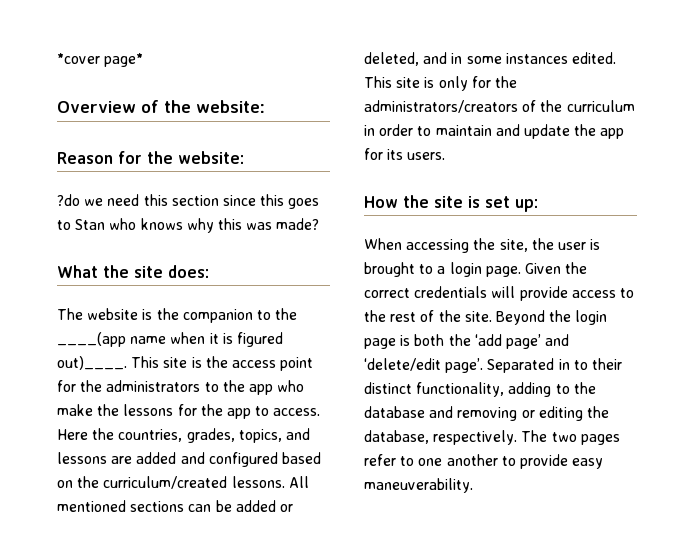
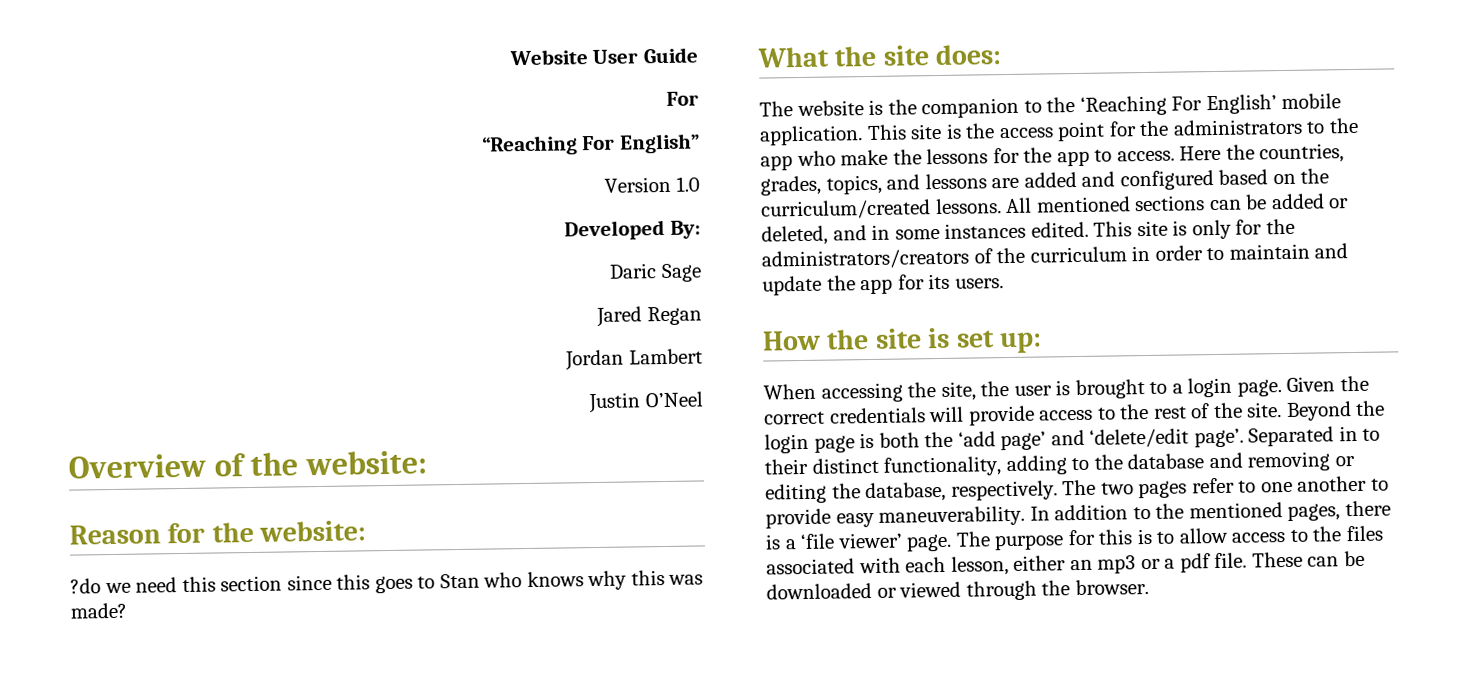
- *cover page*
+ Website User Guide
+ For
+ “Reaching For English”
+ Version 1.0
+ Developed By:
+ Daric Sage
+ Jared Regan
+ Jordan Lambert
+ Justin O’Neel
- The website is the companion to the ____(app name when it is figured out)____.
+ The website is the companion to the ‘Reaching For English’ mobile application.
+ In addition to the mentioned pages, there is a ‘file viewer’ page. The purpose for this is to allow access to the files associated with each lesson, either an mp3 or a pdf file. These can be downloaded or viewed through the browser.

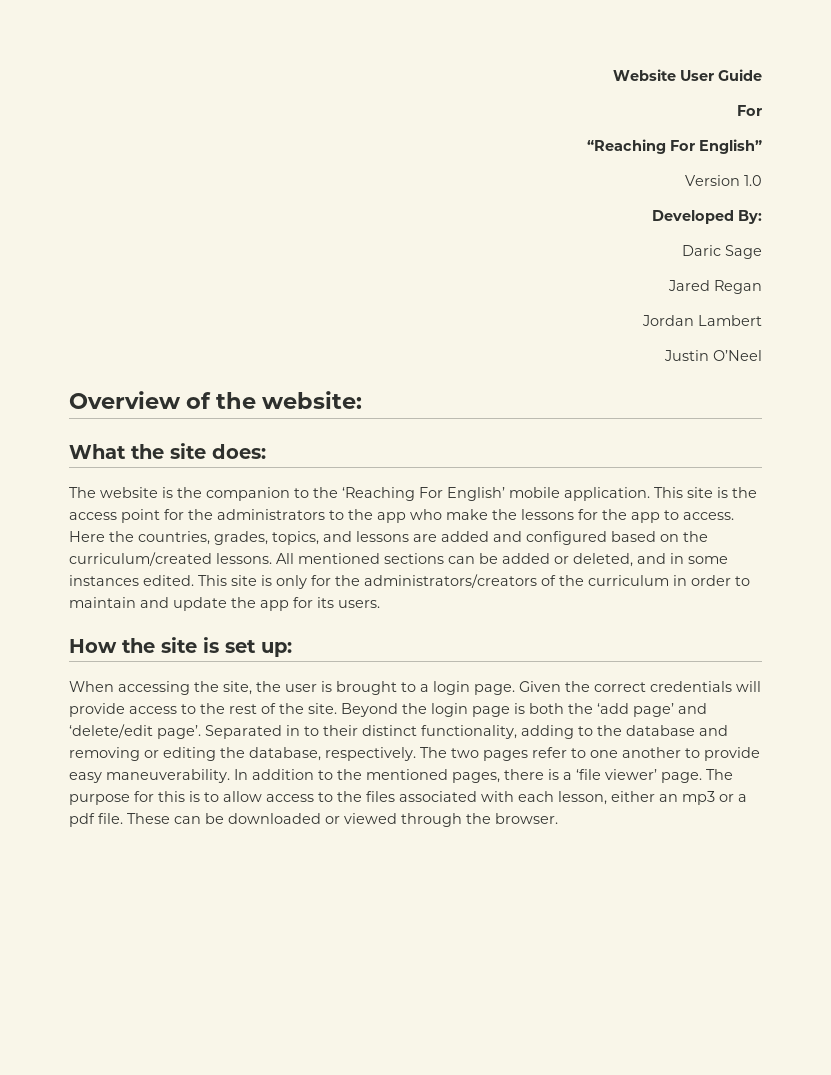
- Reason for the website:
- ?do we need this section since this goes to Stan who knows why this was made?

